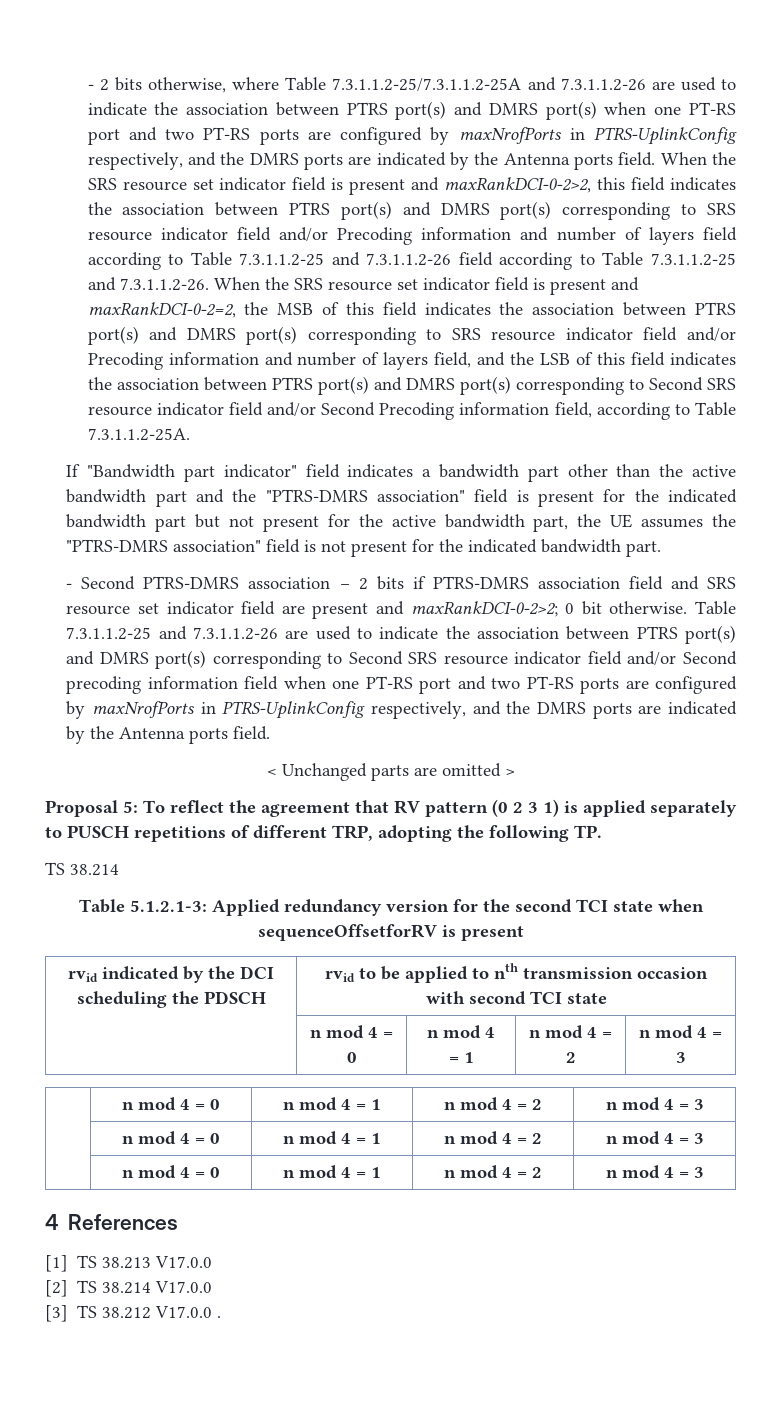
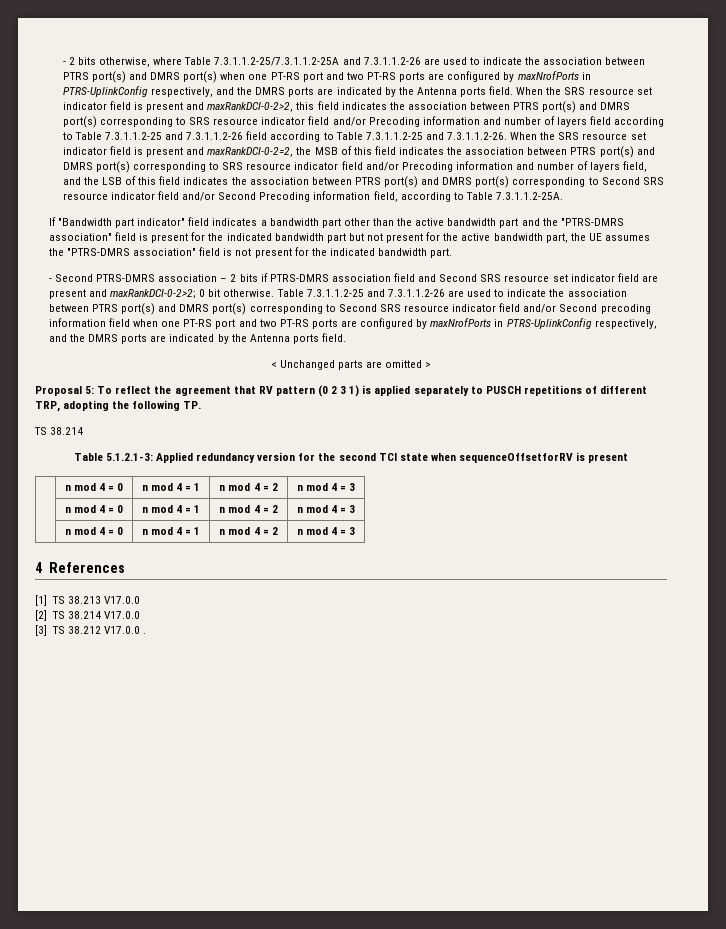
- - Second PTRS-DMRS association – 2 bits if PTRS-DMRS association field and SRS resource set indicator field are present and maxRankDCI-0-2>2; 0 bit otherwise.
+ - Second PTRS-DMRS association – 2 bits if PTRS-DMRS association field and Second SRS resource set indicator field are present and maxRankDCI-0-2>2; 0 bit otherwise.
- rvid indicated by the DCI scheduling the PDSCH | rvid to be applied to nth transmission occasion with second TCI state
- | n mod 4 = 0 | n mod 4 = 1 | n mod 4 = 2 | n mod 4 = 3

